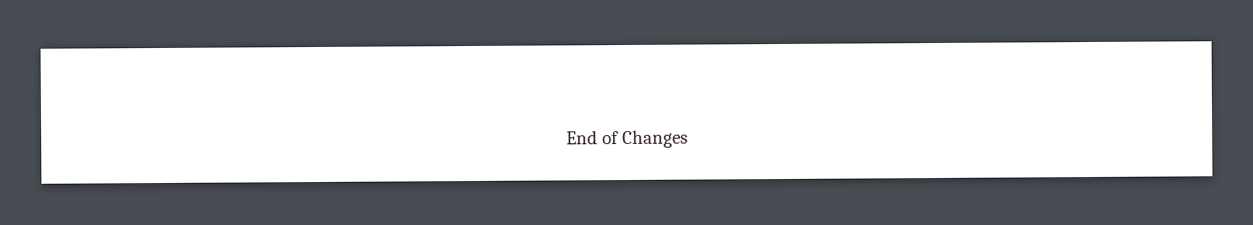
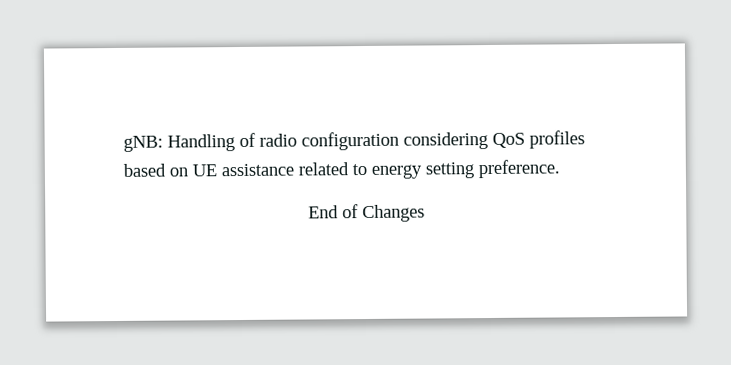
+ gNB: Handling of radio configuration considering QoS profiles based on UE assistance related to energy setting preference.

